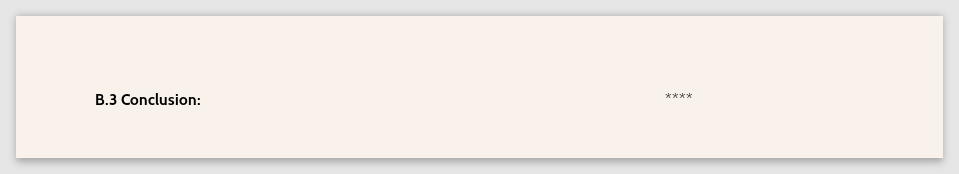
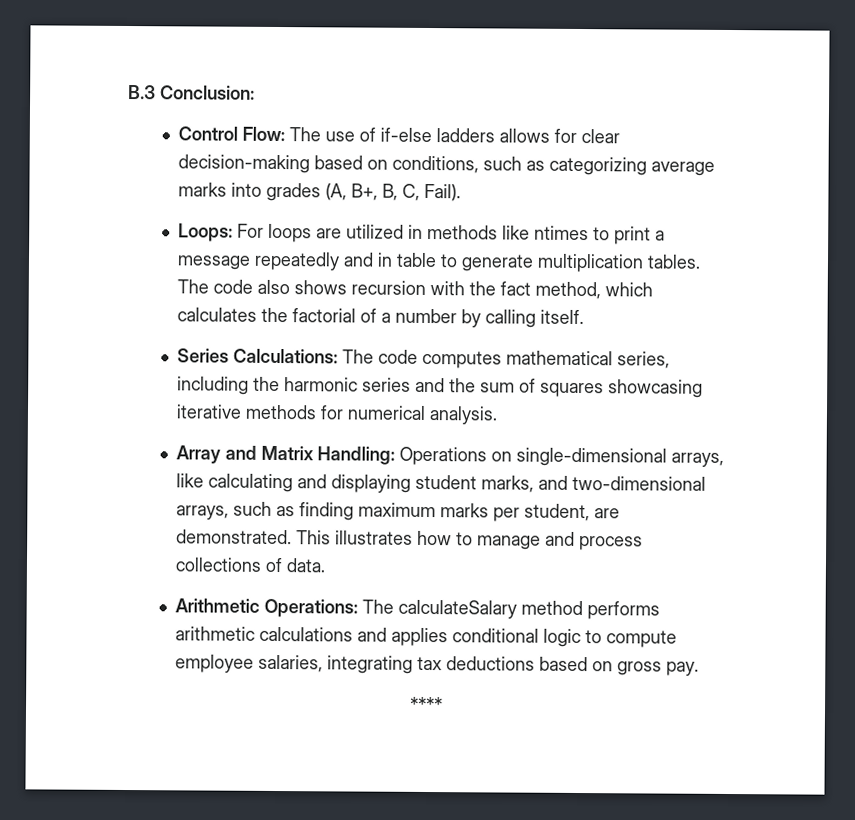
+ Control Flow: The use of if-else ladders allows for clear decision-making based on conditions, such as categorizing average marks into grades (A, B+, B, C, Fail).
+ Loops: For loops are utilized in methods like ntimes to print a message repeatedly and in table to generate multiplication tables. The code also shows recursion with the fact method, which calculates the factorial of a number by calling itself.
+ Series Calculations: The code computes mathematical series, including the harmonic series and the sum of squares showcasing iterative methods for numerical analysis.
+ Array and Matrix Handling: Operations on single-dimensional arrays, like calculating and displaying student marks, and two-dimensional arrays, such as finding maximum marks per student, are demonstrated. This illustrates how to manage and process collections of data.
+ Arithmetic Operations: The calculateSalary method performs arithmetic calculations and applies conditional logic to compute employee salaries, integrating tax deductions based on gross pay.

